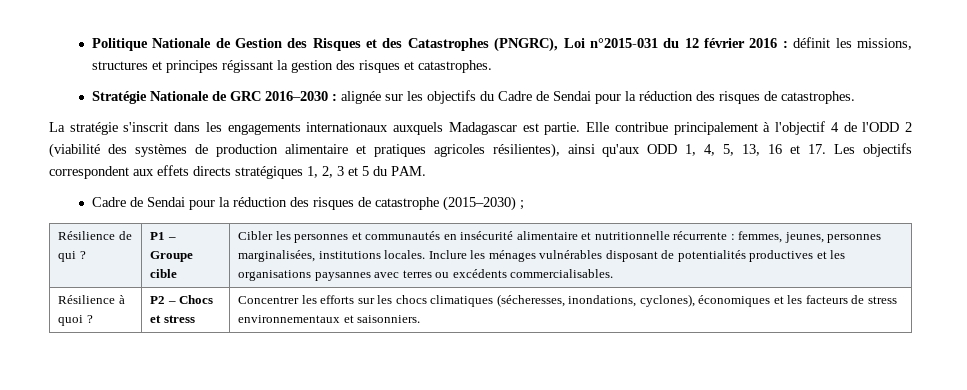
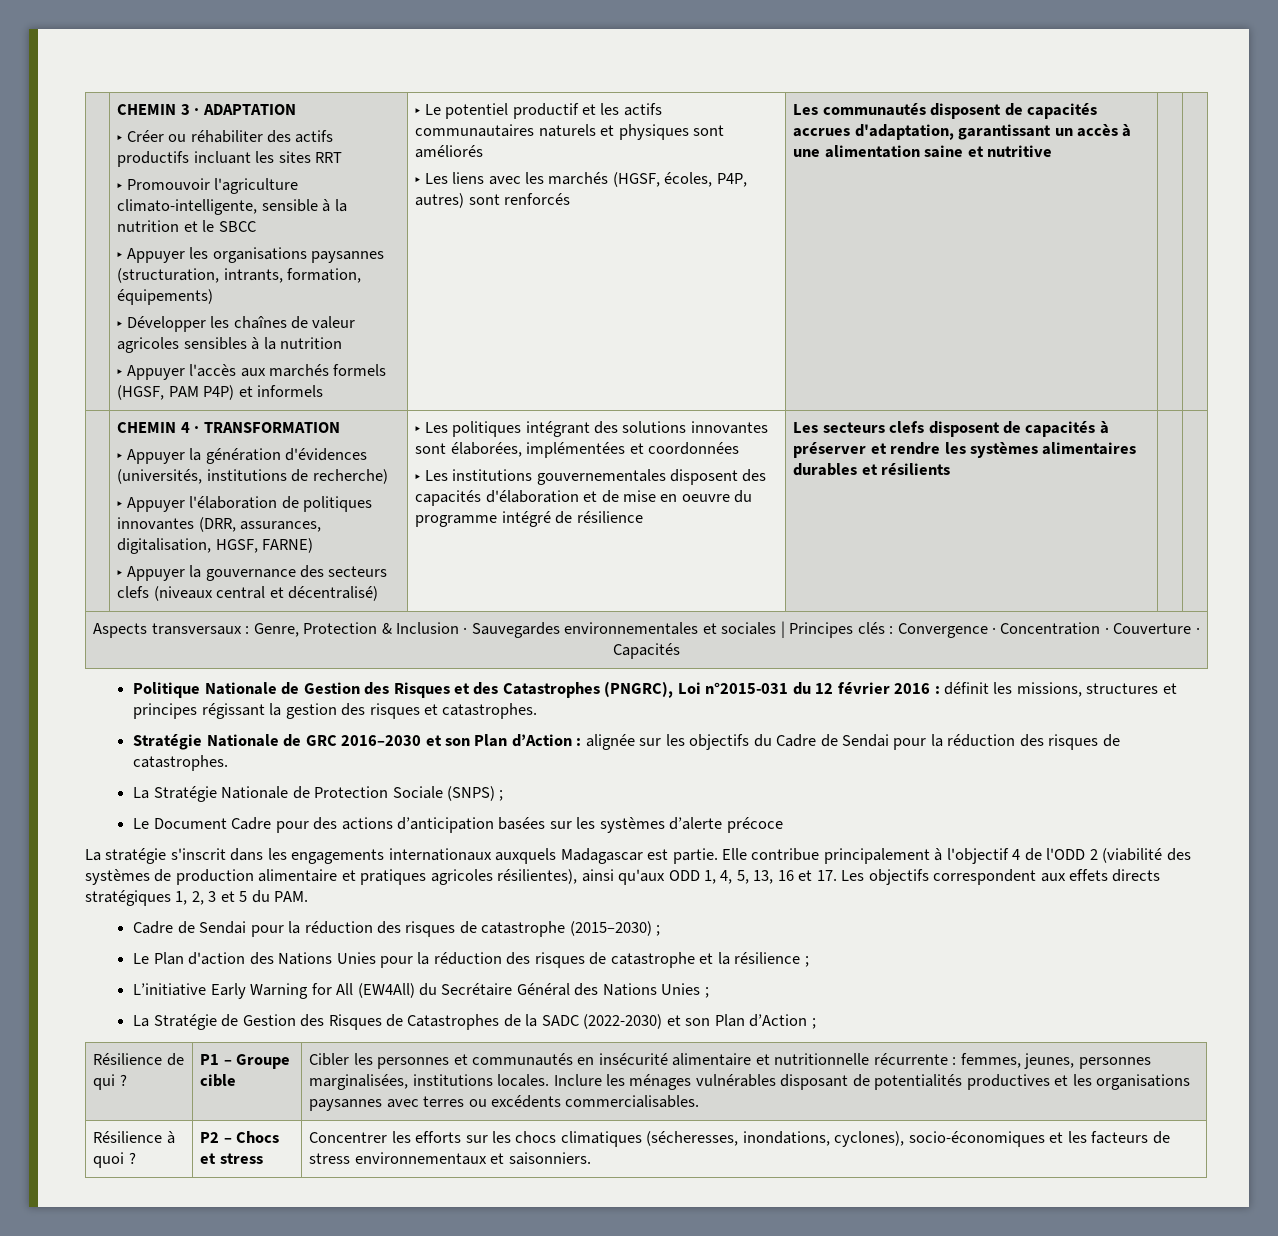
+ CHEMIN 3 · ADAPTATION
+ ▸ Créer ou réhabiliter des actifs productifs incluant les sites RRT
+ ▸ Promouvoir l'agriculture climato-intelligente, sensible à la nutrition et le SBCC
+ ▸ Appuyer les organisations paysannes (structuration, intrants, formation, équipements)
+ ▸ Développer les chaînes de valeur agricoles sensibles à la nutrition
+ ▸ Appuyer l'accès aux marchés formels (HGSF, PAM P4P) et informels | ▸ Le potentiel productif et les actifs communautaires naturels et physiques sont améliorés
+ ▸ Les liens avec les marchés (HGSF, écoles, P4P, autres) sont renforcés | Les communautés disposent de capacités accrues d'adaptation, garantissant un accès à une alimentation saine et nutritive | |
+ | CHEMIN 4 · TRANSFORMATION
+ ▸ Appuyer la génération d'évidences (universités, institutions de recherche)
+ ▸ Appuyer l'élaboration de politiques innovantes (DRR, assurances, digitalisation, HGSF, FARNE)
+ ▸ Appuyer la gouvernance des secteurs clefs (niveaux central et décentralisé) | ▸ Les politiques intégrant des solutions innovantes sont élaborées, implémentées et coordonnées
+ ▸ Les institutions gouvernementales disposent des capacités d'élaboration et de mise en oeuvre du programme intégré de résilience | Les secteurs clefs disposent de capacités à préserver et rendre les systèmes alimentaires durables et résilients | |
+ Aspects transversaux : Genre, Protection & Inclusion · Sauvegardes environnementales et sociales | Principes clés : Convergence · Concentration · Couverture · Capacités
- Stratégie Nationale de GRC 2016–2030 : alignée sur les objectifs du Cadre de Sendai pour la réduction des risques de catastrophes.
+ Stratégie Nationale de GRC 2016–2030 et son Plan d’Action : alignée sur les objectifs du Cadre de Sendai pour la réduction des risques de catastrophes.
+ La Stratégie Nationale de Protection Sociale (SNPS) ;
+ Le Document Cadre pour des actions d’anticipation basées sur les systèmes d’alerte précoce
+ Le Plan d'action des Nations Unies pour la réduction des risques de catastrophe et la résilience ;
+ L’initiative Early Warning for All (EW4All) du Secrétaire Général des Nations Unies ;
+ La Stratégie de Gestion des Risques de Catastrophes de la SADC (2022-2030) et son Plan d’Action ;
- Résilience à quoi ? | P2 – Chocs et stress | Concentrer les efforts sur les chocs climatiques (sécheresses, inondations, cyclones), économiques et les facteurs de stress environnementaux et saisonniers.
+ Résilience à quoi ? | P2 – Chocs et stress | Concentrer les efforts sur les chocs climatiques (sécheresses, inondations, cyclones), socio-économiques et les facteurs de stress environnementaux et saisonniers.

